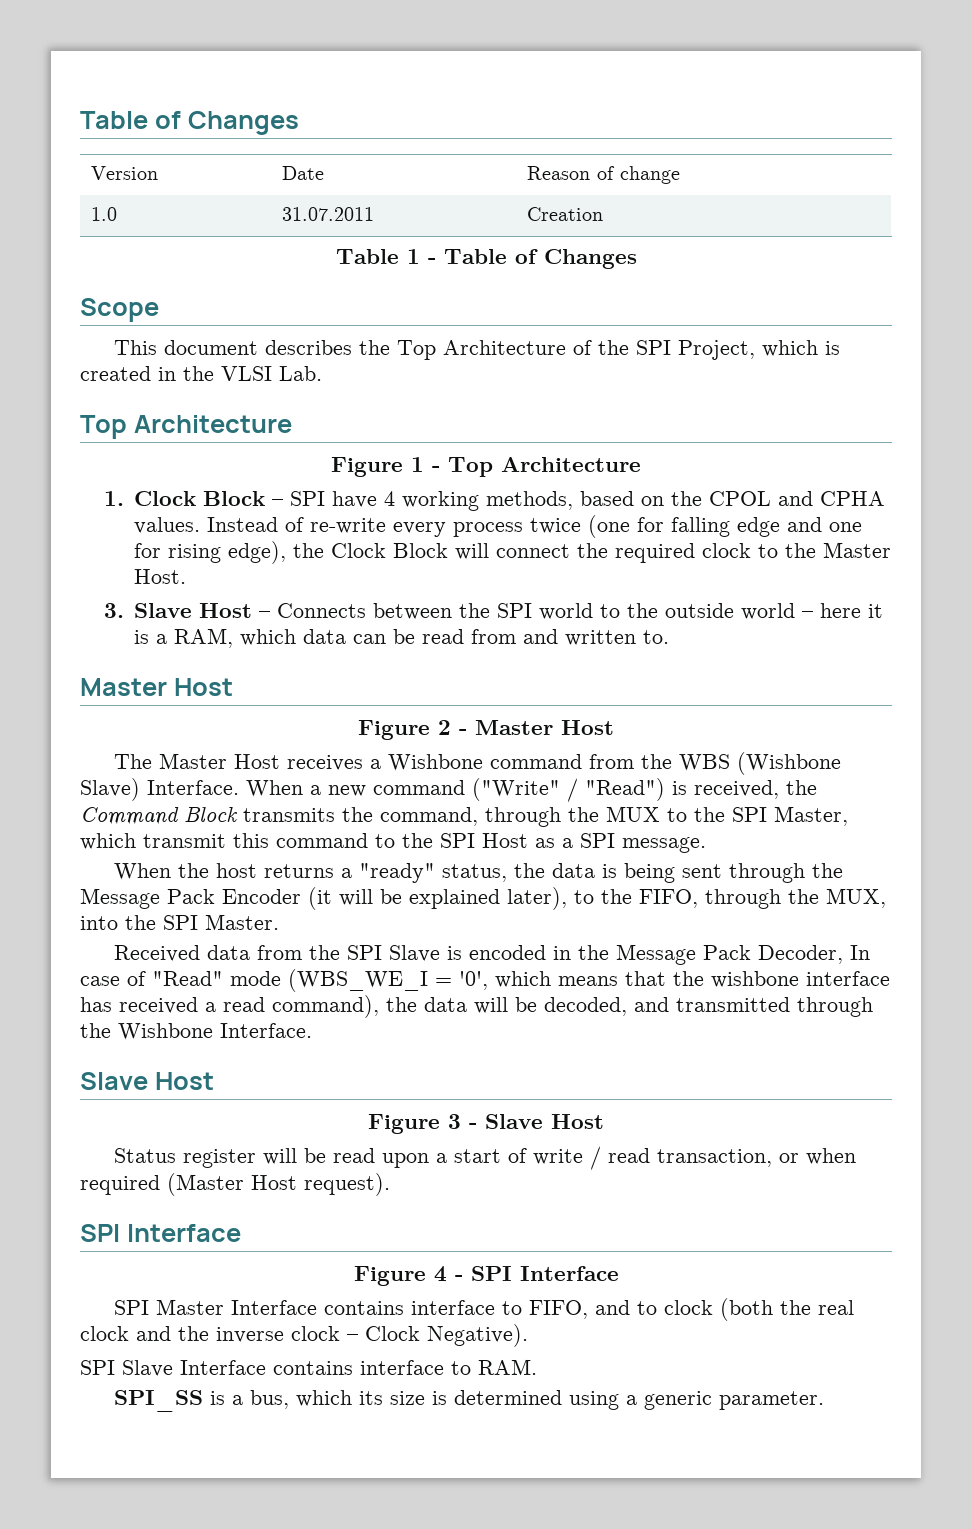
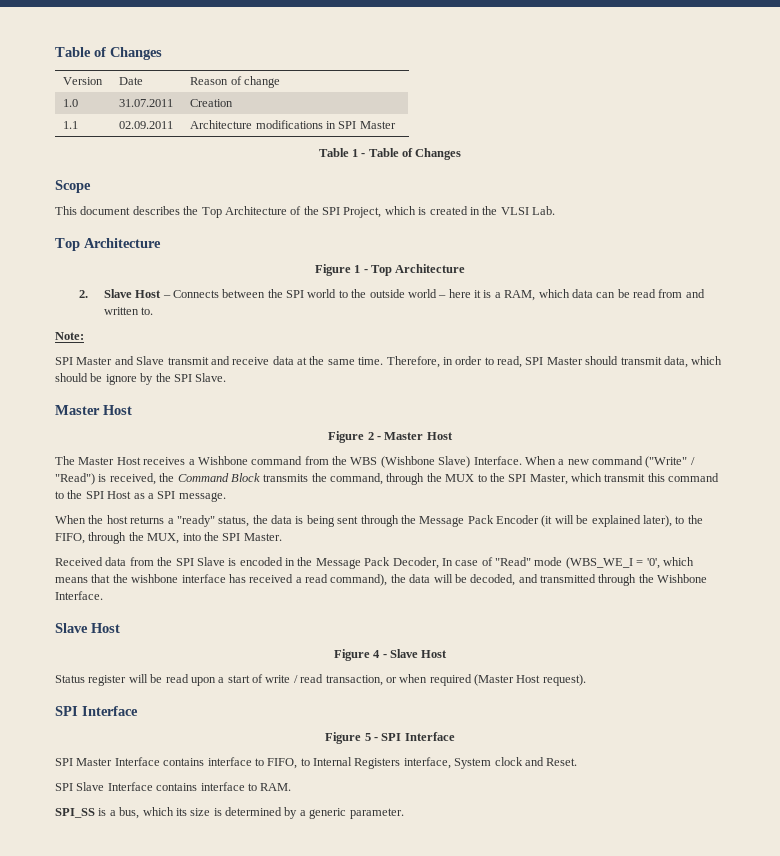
+ 1.1 | 02.09.2011 | Architecture modifications in SPI Master
- 1. Clock Block – SPI have 4 working methods, based on the CPOL and CPHA values. Instead of re-write every process twice (one for falling edge and one for rising edge), the Clock Block will connect the required clock to the Master Host.
- 3. Slave Host – Connects between the SPI world to the outside world – here it is a RAM, which data can be read from and written to.
+ 2. Slave Host – Connects between the SPI world to the outside world – here it is a RAM, which data can be read from and written to.
+ Note:
+ SPI Master and Slave transmit and receive data at the same time. Therefore, in order to read, SPI Master should transmit data, which should be ignore by the SPI Slave.
- Figure 3 - Slave Host
+ Figure 4 - Slave Host
- Figure 4 - SPI Interface
+ Figure 5 - SPI Interface
- SPI Master Interface contains interface to FIFO, and to clock (both the real clock and the inverse clock – Clock Negative).
+ SPI Master Interface contains interface to FIFO, to Internal Registers interface, System clock and Reset.
- SPI_SS is a bus, which its size is determined using a generic parameter.
+ SPI_SS is a bus, which its size is determined by a generic parameter.

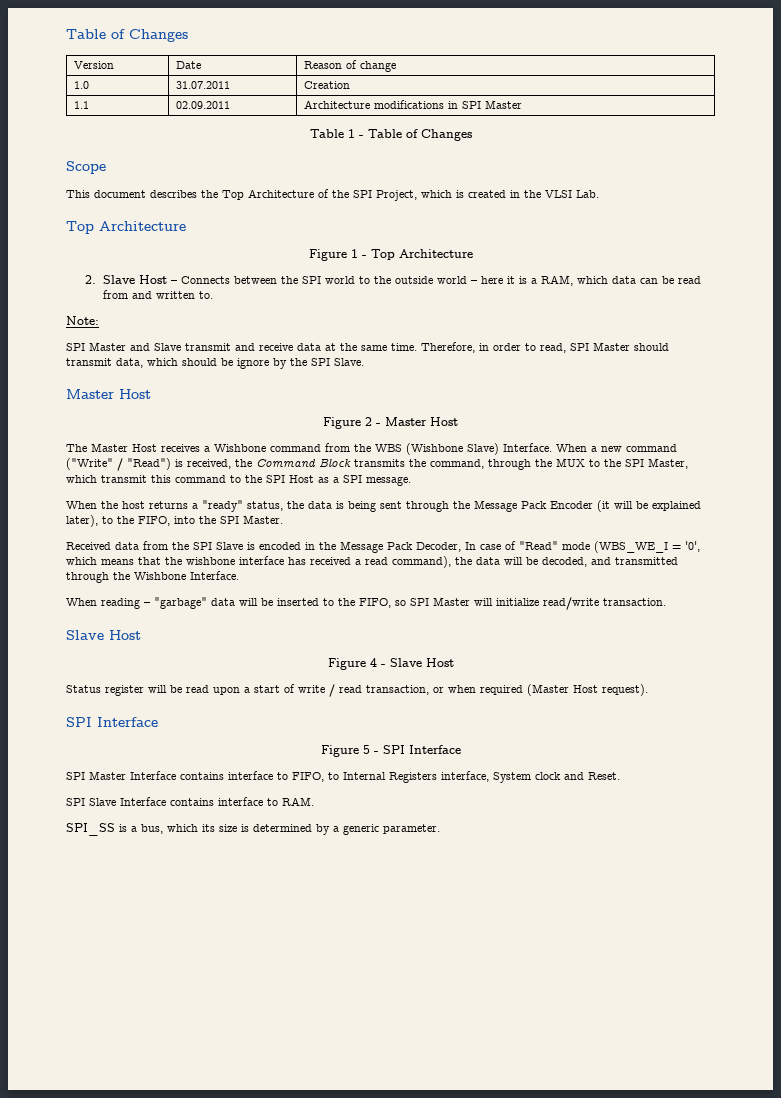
- When the host returns a "ready" status, the data is being sent through the Message Pack Encoder (it will be explained later), to the FIFO, through the MUX, into the SPI Master.
+ When the host returns a "ready" status, the data is being sent through the Message Pack Encoder (it will be explained later), to the FIFO, into the SPI Master.
+ When reading – "garbage" data will be inserted to the FIFO, so SPI Master will initialize read/write transaction.

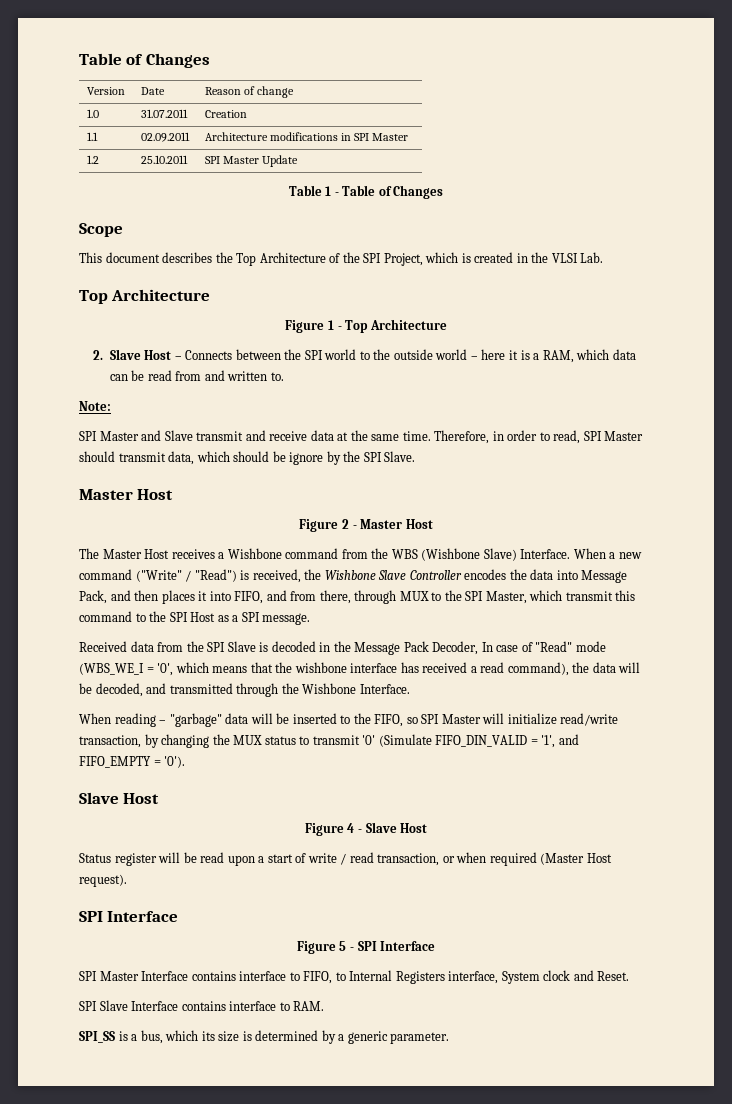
+ 1.2 | 25.10.2011 | SPI Master Update
- When a new command ("Write" / "Read") is received, the Command Block transmits the command, through the MUX to the SPI Master, which transmit this command to the SPI Host as a SPI message.
+ When a new command ("Write" / "Read") is received, the Wishbone Slave Controller encodes the data into Message Pack, and then places it into FIFO, and from there, through MUX to the SPI Master, which transmit this command to the SPI Host as a SPI message.
- When the host returns a "ready" status, the data is being sent through the Message Pack Encoder (it will be explained later), to the FIFO, into the SPI Master.
- Received data from the SPI Slave is encoded in the Message Pack Decoder, In case of "Read" mode (WBS_WE_I = '0', which means that the wishbone interface has received a read command), the data will be decoded, and transmitted through the Wishbone Interface.
+ Received data from the SPI Slave is decoded in the Message Pack Decoder, In case of "Read" mode (WBS_WE_I = '0', which means that the wishbone interface has received a read command), the data will be decoded, and transmitted through the Wishbone Interface.
- When reading – "garbage" data will be inserted to the FIFO, so SPI Master will initialize read/write transaction.
+ When reading – "garbage" data will be inserted to the FIFO, so SPI Master will initialize read/write transaction, by changing the MUX status to transmit '0' (Simulate FIFO_DIN_VALID = '1', and FIFO_EMPTY = '0').

